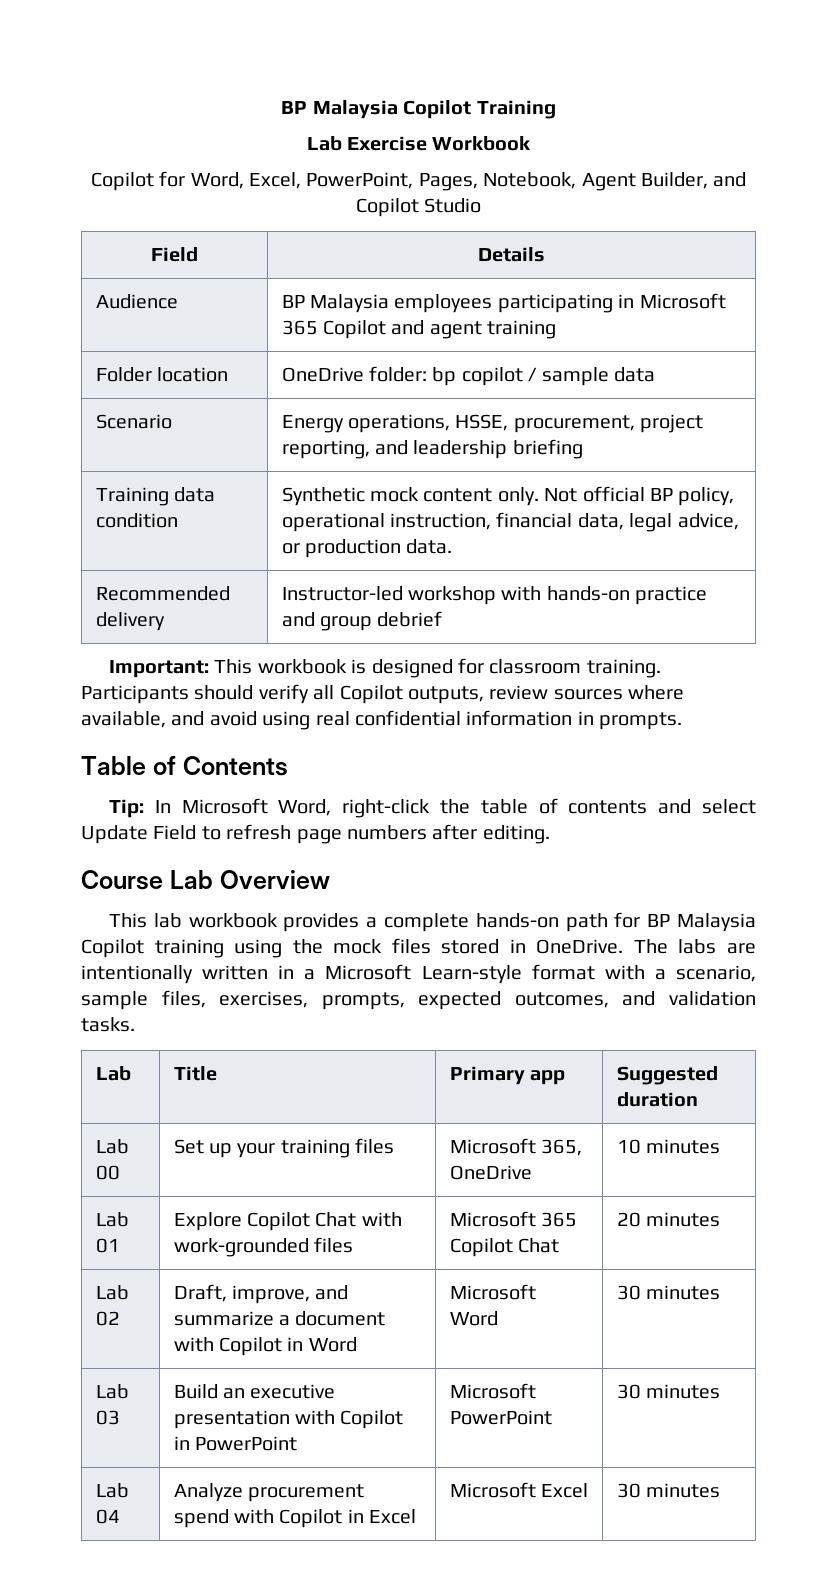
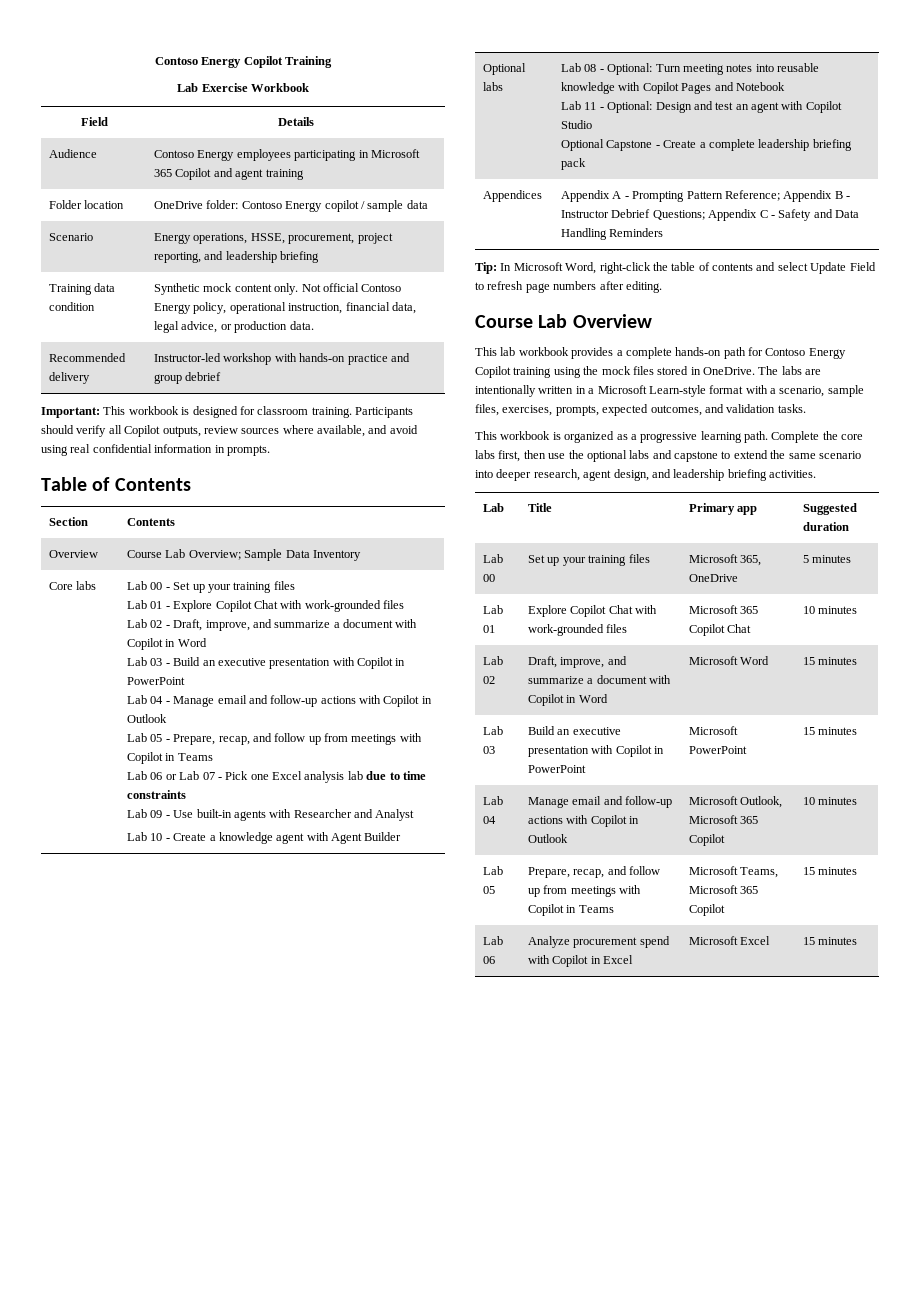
- BP Malaysia Copilot Training
+ Contoso Energy Copilot Training
- Copilot for Word, Excel, PowerPoint, Pages, Notebook, Agent Builder, and Copilot Studio
- Audience | BP Malaysia employees participating in Microsoft 365 Copilot and agent training
+ Audience | Contoso Energy employees participating in Microsoft 365 Copilot and agent training
- Folder location | OneDrive folder: bp copilot / sample data
+ Folder location | OneDrive folder: Contoso Energy copilot / sample data
- Training data condition | Synthetic mock content only. Not official BP policy, operational instruction, financial data, legal advice, or production data.
+ Training data condition | Synthetic mock content only. Not official Contoso Energy policy, operational instruction, financial data, legal advice, or production data.
+ Section | Contents
+ Overview | Course Lab Overview; Sample Data Inventory
+ Core labs | Lab 00 - Set up your training files
+ Lab 01 - Explore Copilot Chat with work-grounded files
+ Lab 02 - Draft, improve, and summarize a document with Copilot in Word
+ Lab 03 - Build an executive presentation with Copilot in PowerPoint
+ Lab 04 - Manage email and follow-up actions with Copilot in Outlook
+ Lab 05 - Prepare, recap, and follow up from meetings with Copilot in Teams
+ Lab 06 or Lab 07 - Pick one Excel analysis lab due to time constraints
+ Lab 09 - Use built-in agents with Researcher and Analyst
+ Lab 10 - Create a knowledge agent with Agent Builder
+ Optional labs | Lab 08 - Optional: Turn meeting notes into reusable knowledge with Copilot Pages and Notebook
+ Lab 11 - Optional: Design and test an agent with Copilot Studio
+ Optional Capstone - Create a complete leadership briefing pack
+ Appendices | Appendix A - Prompting Pattern Reference; Appendix B - Instructor Debrief Questions; Appendix C - Safety and Data Handling Reminders
- This lab workbook provides a complete hands-on path for BP Malaysia Copilot training using the mock files stored in OneDrive.
+ This lab workbook provides a complete hands-on path for Contoso Energy Copilot training using the mock files stored in OneDrive.
+ This workbook is organized as a progressive learning path. Complete the core labs first, then use the optional labs and capstone to extend the same scenario into deeper research, agent design, and leadership briefing activities.
- Lab 00 | Set up your training files | Microsoft 365, OneDrive | 10 minutes
+ Lab 00 | Set up your training files | Microsoft 365, OneDrive | 5 minutes
- Lab 01 | Explore Copilot Chat with work-grounded files | Microsoft 365 Copilot Chat | 20 minutes
+ Lab 01 | Explore Copilot Chat with work-grounded files | Microsoft 365 Copilot Chat | 10 minutes
- Lab 02 | Draft, improve, and summarize a document with Copilot in Word | Microsoft Word | 30 minutes
+ Lab 02 | Draft, improve, and summarize a document with Copilot in Word | Microsoft Word | 15 minutes
- Lab 03 | Build an executive presentation with Copilot in PowerPoint | Microsoft PowerPoint | 30 minutes
+ Lab 03 | Build an executive presentation with Copilot in PowerPoint | Microsoft PowerPoint | 15 minutes
- Lab 04 | Analyze procurement spend with Copilot in Excel | Microsoft Excel | 30 minutes
+ Lab 04 | Manage email and follow-up actions with Copilot in Outlook | Microsoft Outlook, Microsoft 365 Copilot | 10 minutes
+ Lab 05 | Prepare, recap, and follow up from meetings with Copilot in Teams | Microsoft Teams, Microsoft 365 Copilot | 15 minutes
+ Lab 06 | Analyze procurement spend with Copilot in Excel | Microsoft Excel | 15 minutes

